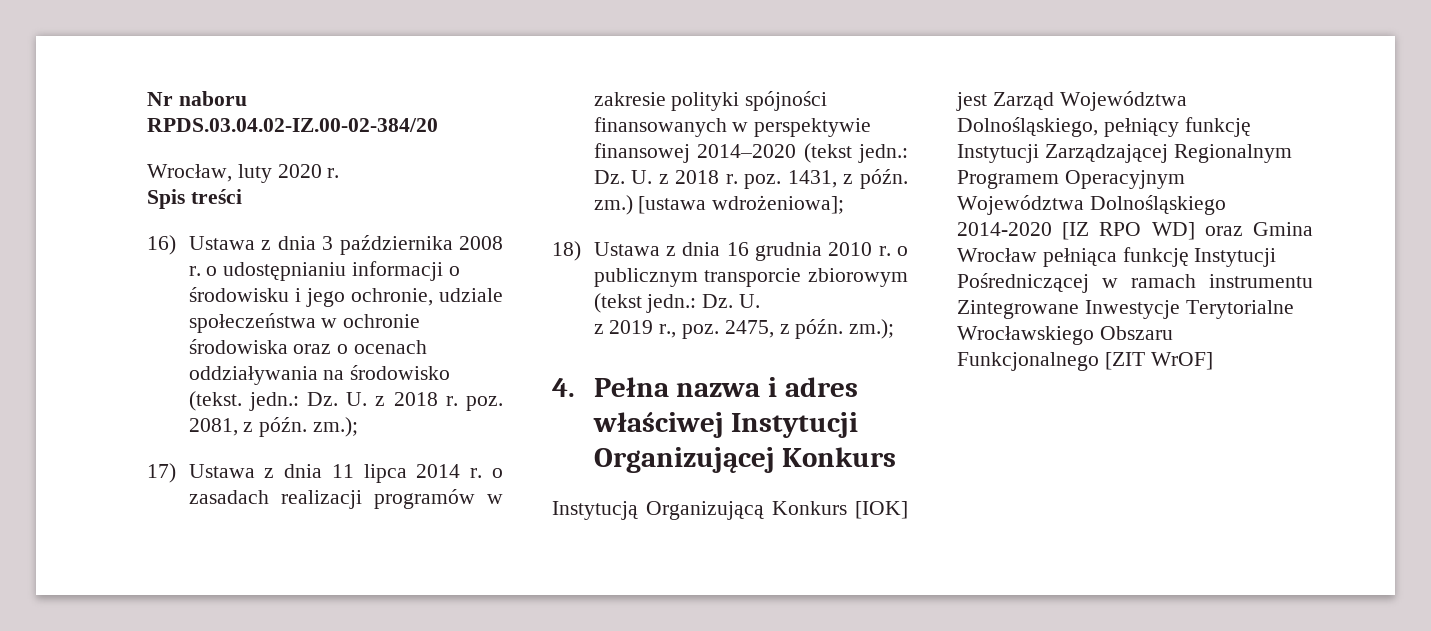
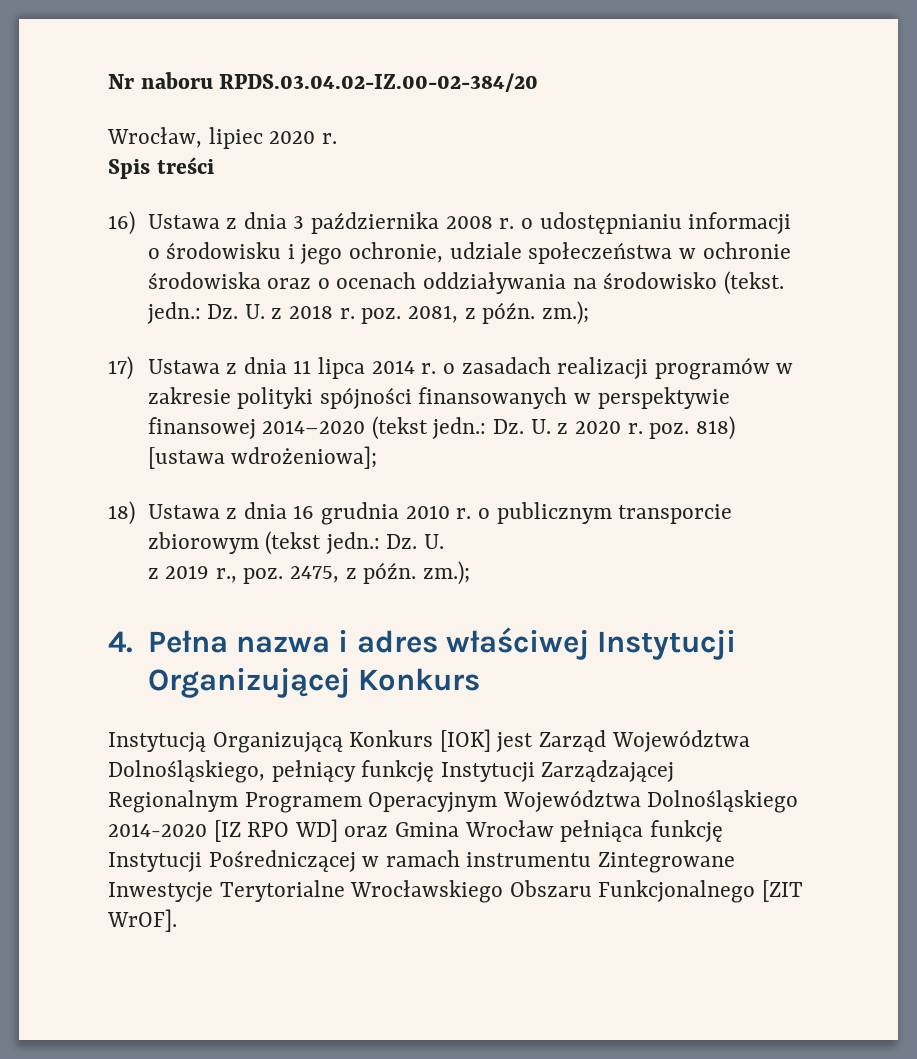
- Wrocław, luty 2020 r.
+ Wrocław, lipiec 2020 r.
- 17) Ustawa z dnia 11 lipca 2014 r. o zasadach realizacji programów w zakresie polityki spójności finansowanych w perspektywie finansowej 2014–2020 (tekst jedn.: Dz. U. z 2018 r. poz. 1431, z późn. zm.) [ustawa wdrożeniowa];
+ 17) Ustawa z dnia 11 lipca 2014 r. o zasadach realizacji programów w zakresie polityki spójności finansowanych w perspektywie finansowej 2014–2020 (tekst jedn.: Dz. U. z 2020 r. poz. 818) [ustawa wdrożeniowa];
- Instytucją Organizującą Konkurs [IOK] jest Zarząd Województwa Dolnośląskiego, pełniący funkcję Instytucji Zarządzającej Regionalnym Programem Operacyjnym Województwa Dolnośląskiego 2014-2020 [IZ RPO WD] oraz Gmina Wrocław pełniąca funkcję Instytucji Pośredniczącej w ramach instrumentu Zintegrowane Inwestycje Terytorialne Wrocławskiego Obszaru Funkcjonalnego [ZIT WrOF]
+ Instytucją Organizującą Konkurs [IOK] jest Zarząd Województwa Dolnośląskiego, pełniący funkcję Instytucji Zarządzającej Regionalnym Programem Operacyjnym Województwa Dolnośląskiego 2014-2020 [IZ RPO WD] oraz Gmina Wrocław pełniąca funkcję Instytucji Pośredniczącej w ramach instrumentu Zintegrowane Inwestycje Terytorialne Wrocławskiego Obszaru Funkcjonalnego [ZIT WrOF].

